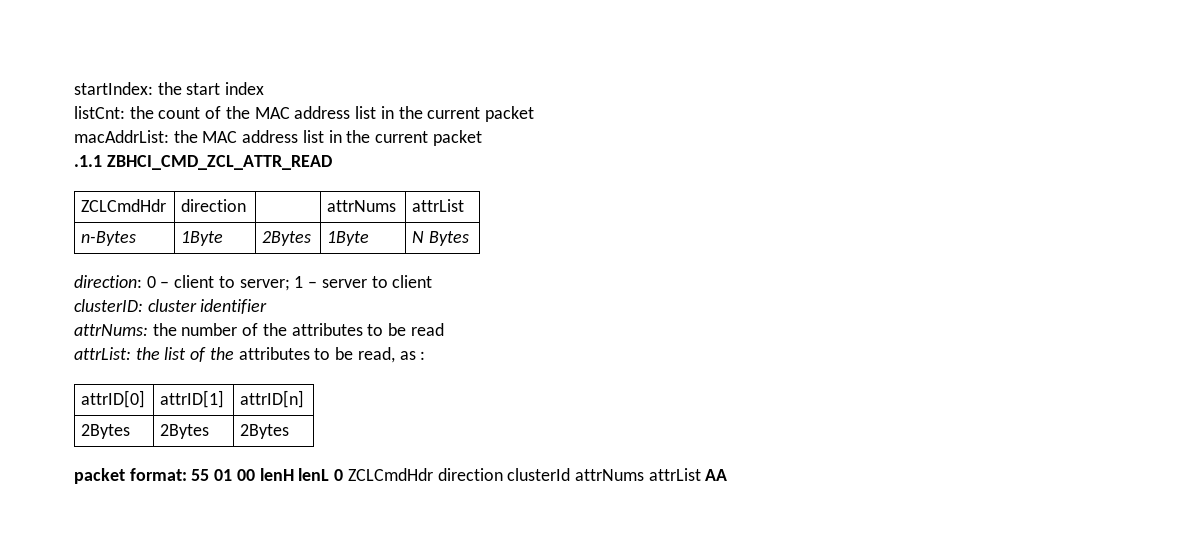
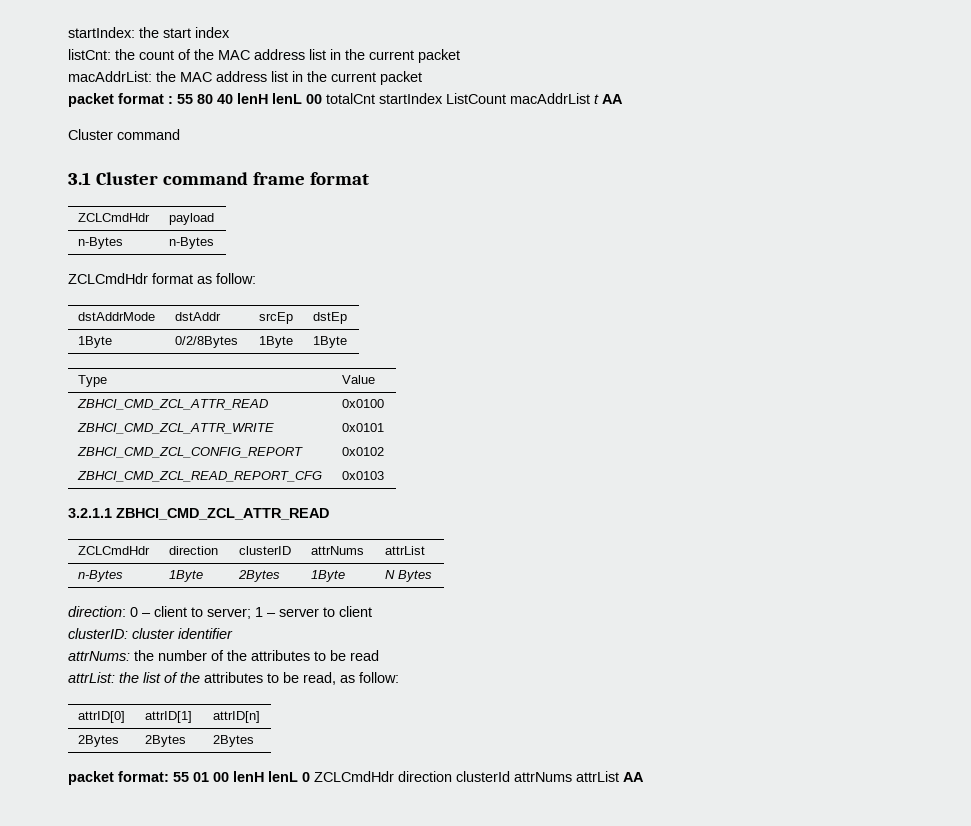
- .1.1 ZBHCI_CMD_ZCL_ATTR_READ
+ packet format : 55 80 40 lenH lenL 00 totalCnt startIndex ListCount macAddrList t AA
+ Cluster command
+ 3.1 Cluster command frame format
+ ZCLCmdHdr | payload
+ n-Bytes | n-Bytes
+ ZCLCmdHdr format as follow:
+ dstAddrMode | dstAddr | srcEp | dstEp
+ 1Byte | 0/2/8Bytes | 1Byte | 1Byte
+ Type | Value
+ ZBHCI_CMD_ZCL_ATTR_READ
+ ZBHCI_CMD_ZCL_ATTR_WRITE
+ ZBHCI_CMD_ZCL_CONFIG_REPORT
+ ZBHCI_CMD_ZCL_READ_REPORT_CFG | 0x0100
+ 0x0101
+ 0x0102
+ 0x0103
+ 3.2.1.1 ZBHCI_CMD_ZCL_ATTR_READ
- ZCLCmdHdr | direction | | attrNums | attrList
+ ZCLCmdHdr | direction | clusterID | attrNums | attrList
- attrList: the list of the attributes to be read, as :
+ attrList: the list of the attributes to be read, as follow:

